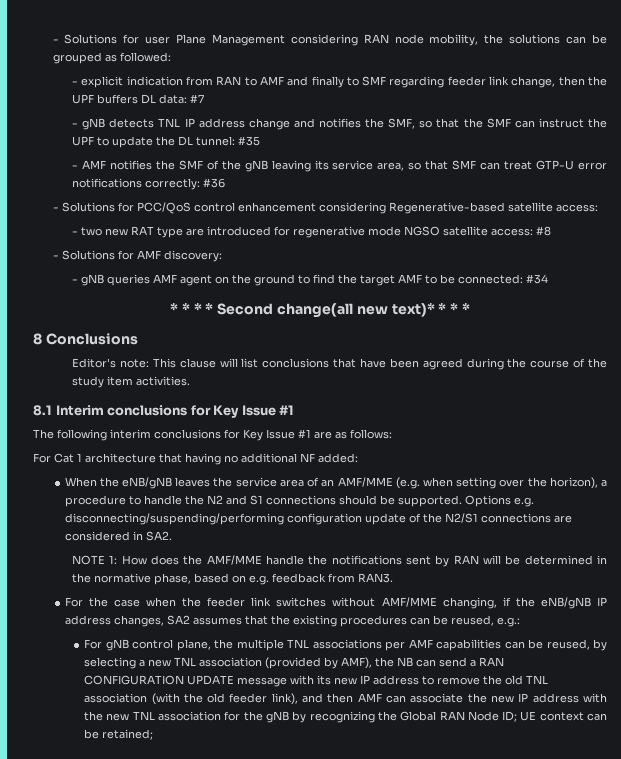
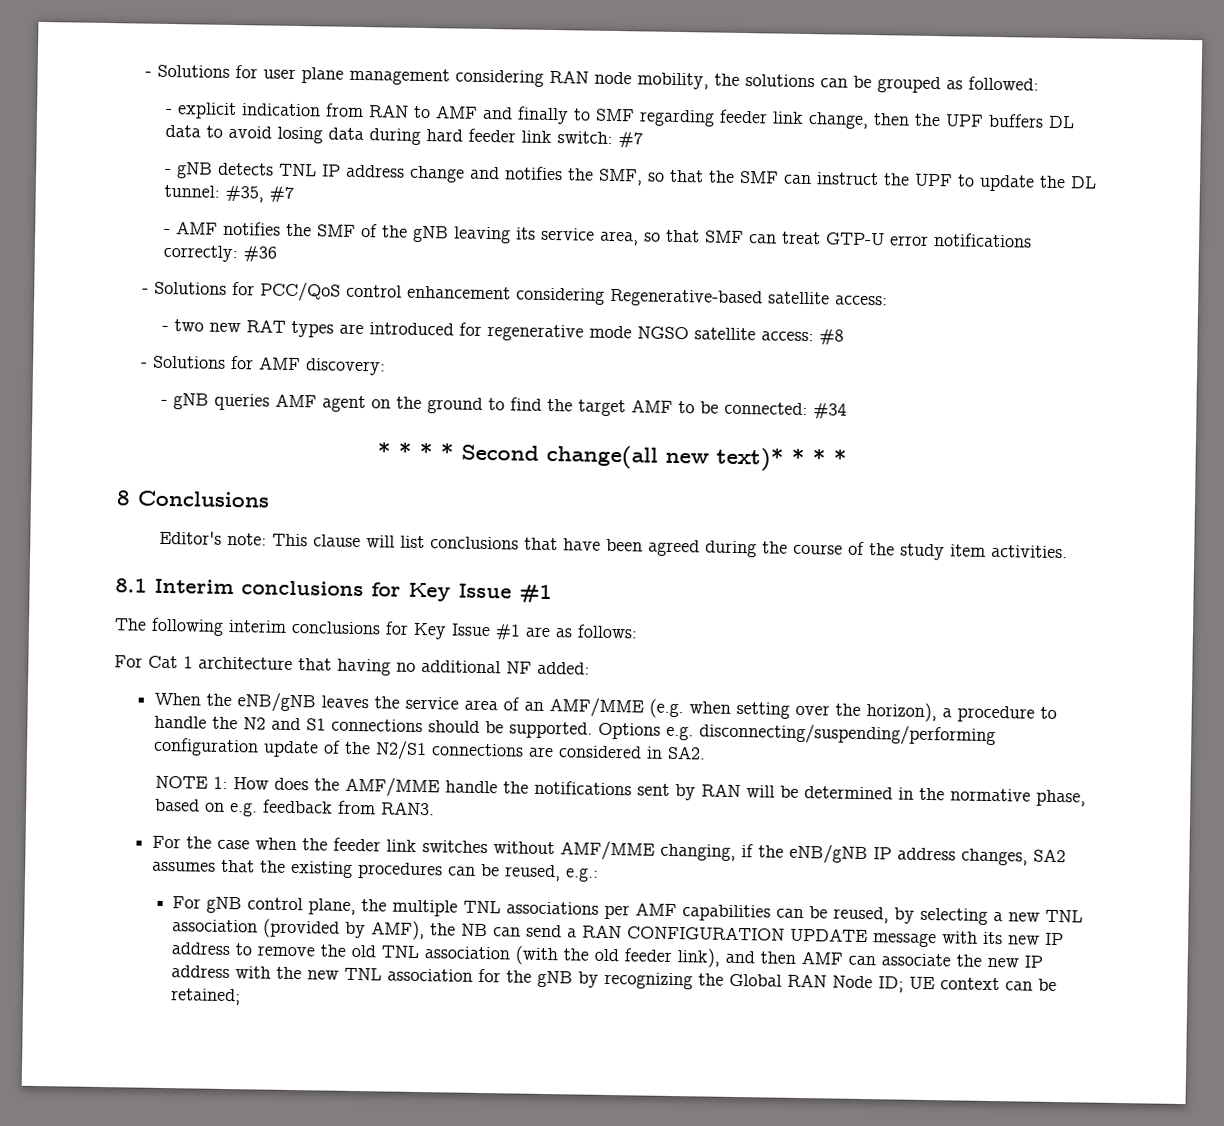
- - Solutions for user Plane Management considering RAN node mobility, the solutions can be grouped as followed:
+ - Solutions for user plane management considering RAN node mobility, the solutions can be grouped as followed:
- - explicit indication from RAN to AMF and finally to SMF regarding feeder link change, then the UPF buffers DL data: #7
+ - explicit indication from RAN to AMF and finally to SMF regarding feeder link change, then the UPF buffers DL data to avoid losing data during hard feeder link switch: #7
- - gNB detects TNL IP address change and notifies the SMF, so that the SMF can instruct the UPF to update the DL tunnel: #35
+ - gNB detects TNL IP address change and notifies the SMF, so that the SMF can instruct the UPF to update the DL tunnel: #35, #7
- - two new RAT type are introduced for regenerative mode NGSO satellite access: #8
+ - two new RAT types are introduced for regenerative mode NGSO satellite access: #8

